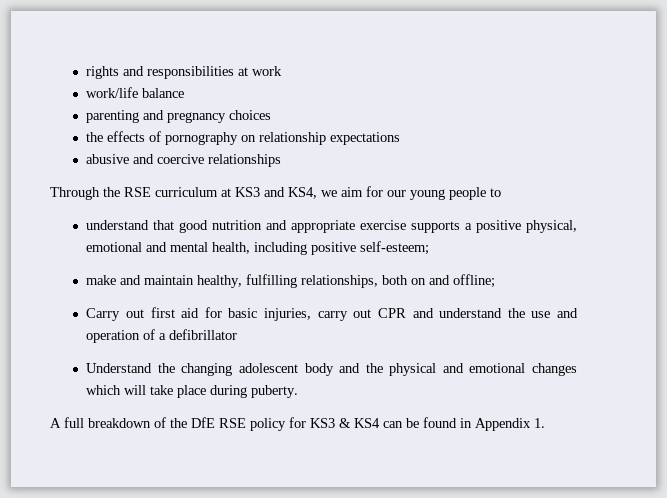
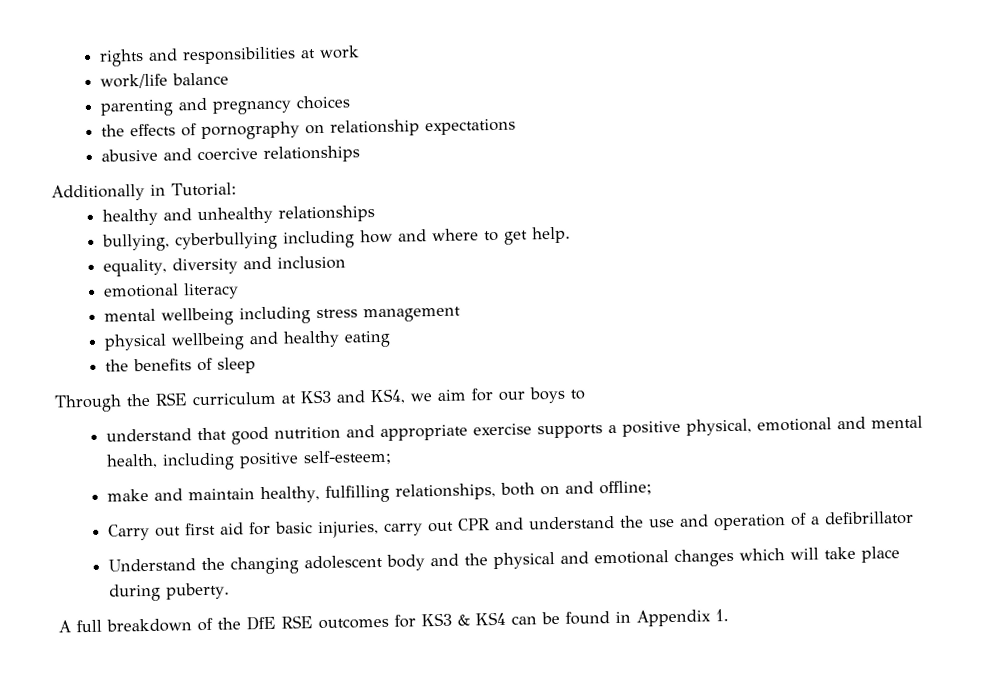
+ Additionally in Tutorial:
+ healthy and unhealthy relationships
+ bullying, cyberbullying including how and where to get help.
+ equality, diversity and inclusion
+ emotional literacy
+ mental wellbeing including stress management
+ physical wellbeing and healthy eating
+ the benefits of sleep
- Through the RSE curriculum at KS3 and KS4, we aim for our young people to
+ Through the RSE curriculum at KS3 and KS4, we aim for our boys to
- A full breakdown of the DfE RSE policy for KS3 & KS4 can be found in Appendix 1.
+ A full breakdown of the DfE RSE outcomes for KS3 & KS4 can be found in Appendix 1.

